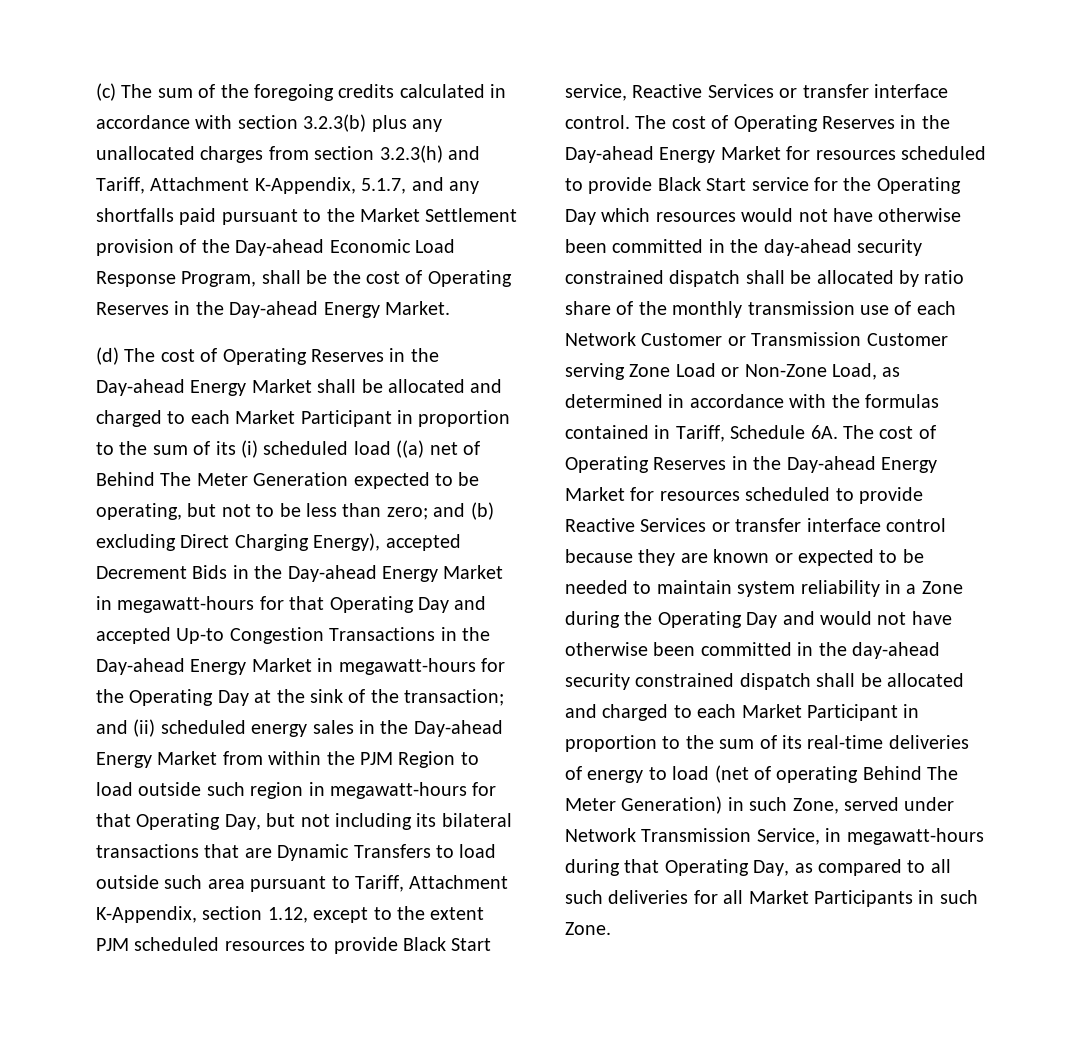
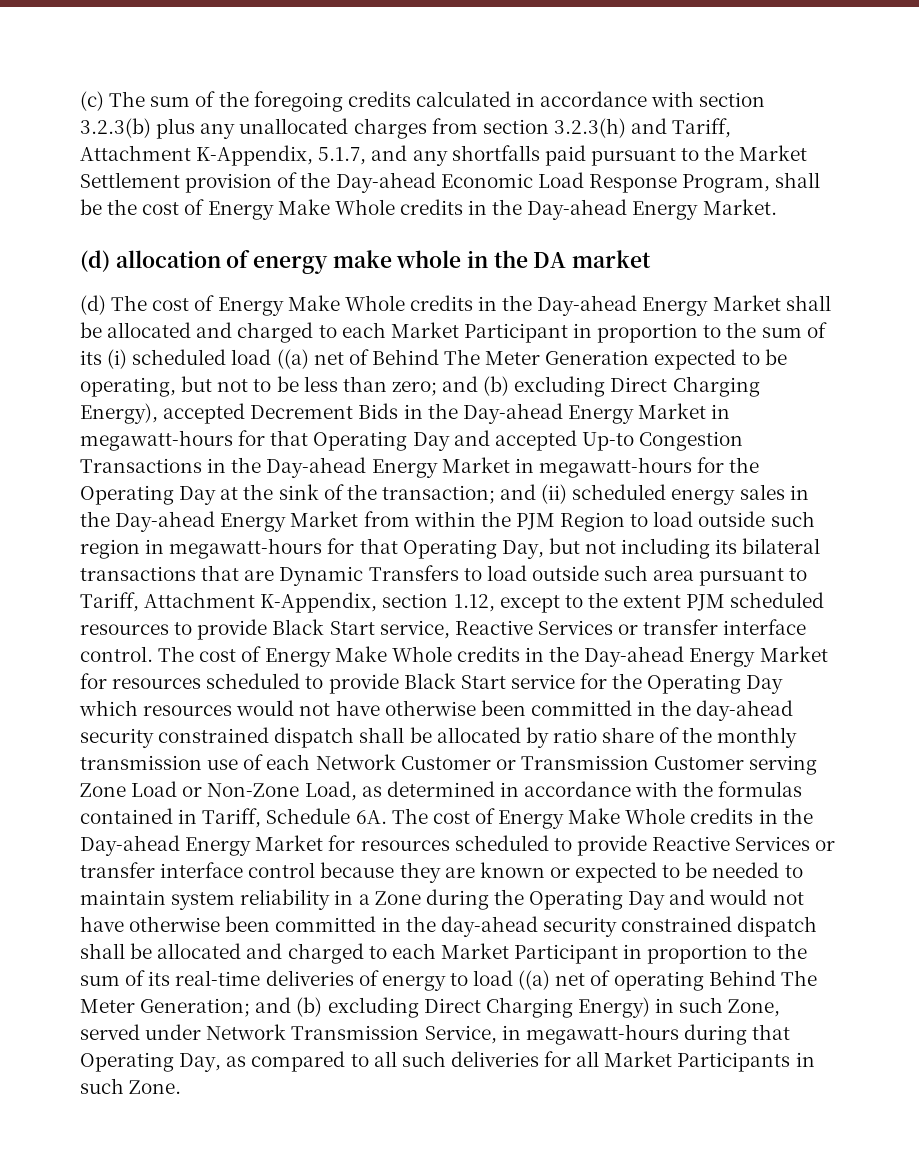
- (c) The sum of the foregoing credits calculated in accordance with section 3.2.3(b) plus any unallocated charges from section 3.2.3(h) and Tariff, Attachment K-Appendix, 5.1.7, and any shortfalls paid pursuant to the Market Settlement provision of the Day-ahead Economic Load Response Program, shall be the cost of Operating Reserves in the Day-ahead Energy Market.
+ (c) The sum of the foregoing credits calculated in accordance with section 3.2.3(b) plus any unallocated charges from section 3.2.3(h) and Tariff, Attachment K-Appendix, 5.1.7, and any shortfalls paid pursuant to the Market Settlement provision of the Day-ahead Economic Load Response Program, shall be the cost of Energy Make Whole credits in the Day-ahead Energy Market.
+ (d) allocation of energy make whole in the DA market
- (d) The cost of Operating Reserves in the Day-ahead Energy Market shall be allocated and charged to each Market Participant in proportion to the sum of its (i) scheduled load ((a) net of Behind The Meter Generation expected to be operating, but not to be less than zero;
+ (d) The cost of Energy Make Whole credits in the Day-ahead Energy Market shall be allocated and charged to each Market Participant in proportion to the sum of its (i) scheduled load ((a) net of Behind The Meter Generation expected to be operating, but not to be less than zero;
- The cost of Operating Reserves in the Day-ahead Energy Market for resources scheduled to provide Black Start service for the Operating Day which resources would not have otherwise been committed in the day-ahead security constrained dispatch shall be allocated by ratio share of the monthly transmission use of each Network Customer or Transmission Customer serving Zone Load or Non-Zone Load, as determined in accordance with the formulas contained in Tariff, Schedule 6A.
+ The cost of Energy Make Whole credits in the Day-ahead Energy Market for resources scheduled to provide Black Start service for the Operating Day which resources would not have otherwise been committed in the day-ahead security constrained dispatch shall be allocated by ratio share of the monthly transmission use of each Network Customer or Transmission Customer serving Zone Load or Non-Zone Load, as determined in accordance with the formulas contained in Tariff, Schedule 6A.
- The cost of Operating Reserves in the Day-ahead Energy Market for resources scheduled to provide Reactive Services or transfer interface control because they are known or expected to be needed to maintain system reliability in a Zone during the Operating Day and would not have otherwise been committed in the day-ahead security constrained dispatch shall be allocated and charged to each Market Participant in proportion to the sum of its real-time deliveries of energy to load (net of operating Behind The Meter Generation) in such Zone, served under Network Transmission Service, in megawatt-hours during that Operating Day, as compared to all such deliveries for all Market Participants in such Zone.
+ The cost of Energy Make Whole credits in the Day-ahead Energy Market for resources scheduled to provide Reactive Services or transfer interface control because they are known or expected to be needed to maintain system reliability in a Zone during the Operating Day and would not have otherwise been committed in the day-ahead security constrained dispatch shall be allocated and charged to each Market Participant in proportion to the sum of its real-time deliveries of energy to load ((a) net of operating Behind The Meter Generation; and (b) excluding Direct Charging Energy) in such Zone, served under Network Transmission Service, in megawatt-hours during that Operating Day, as compared to all such deliveries for all Market Participants in such Zone.

